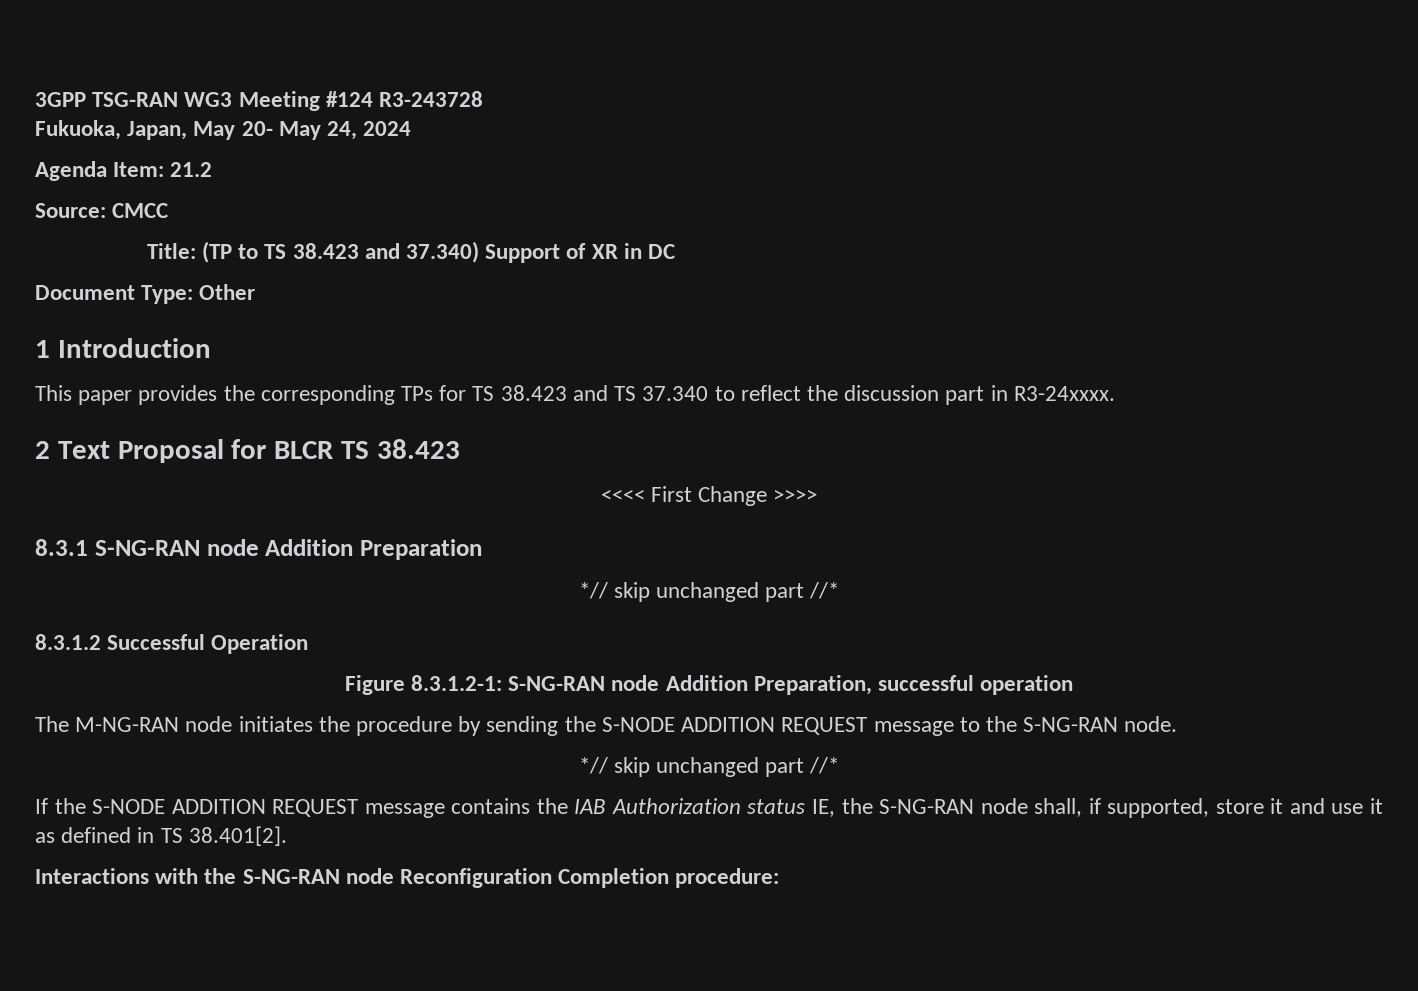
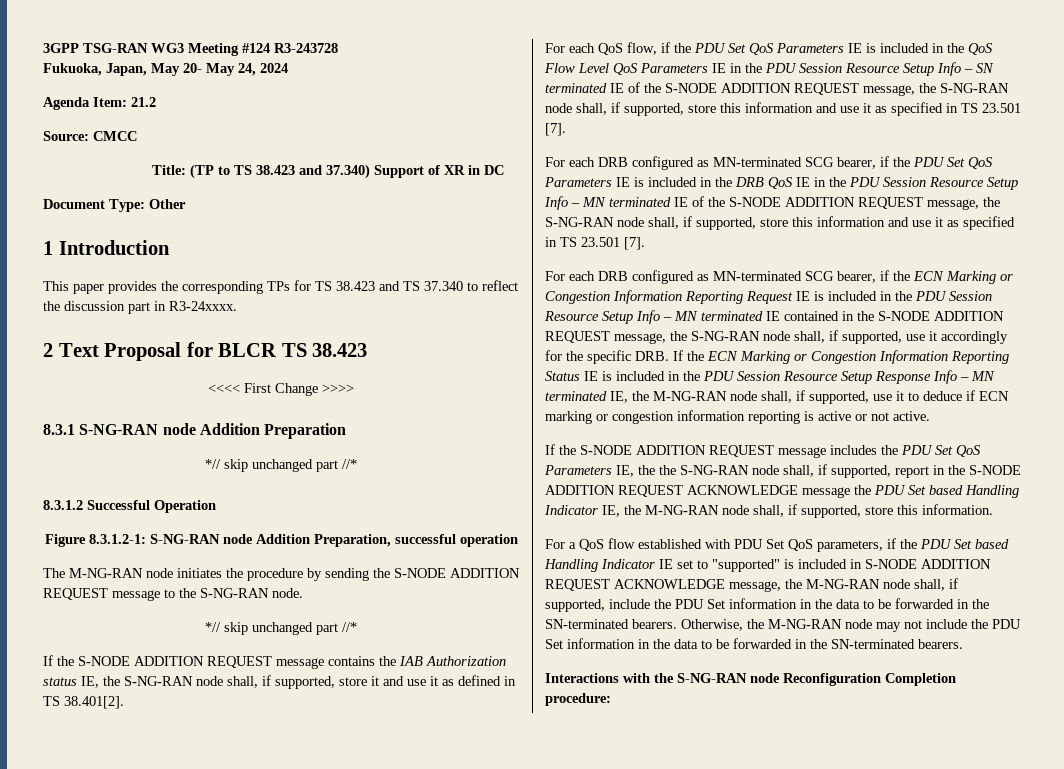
+ For each QoS flow, if the PDU Set QoS Parameters IE is included in the QoS Flow Level QoS Parameters IE in the PDU Session Resource Setup Info – SN terminated IE of the S-NODE ADDITION REQUEST message, the S-NG-RAN node shall, if supported, store this information and use it as specified in TS 23.501 [7].
+ For each DRB configured as MN-terminated SCG bearer, if the PDU Set QoS Parameters IE is included in the DRB QoS IE in the PDU Session Resource Setup Info – MN terminated IE of the S-NODE ADDITION REQUEST message, the S-NG-RAN node shall, if supported, store this information and use it as specified in TS 23.501 [7].
+ For each DRB configured as MN-terminated SCG bearer, if the ECN Marking or Congestion Information Reporting Request IE is included in the PDU Session Resource Setup Info – MN terminated IE contained in the S-NODE ADDITION REQUEST message, the S-NG-RAN node shall, if supported, use it accordingly for the specific DRB. If the ECN Marking or Congestion Information Reporting Status IE is included in the PDU Session Resource Setup Response Info – MN terminated IE, the M-NG-RAN node shall, if supported, use it to deduce if ECN marking or congestion information reporting is active or not active.
+ If the S-NODE ADDITION REQUEST message includes the PDU Set QoS Parameters IE, the the S-NG-RAN node shall, if supported, report in the S-NODE ADDITION REQUEST ACKNOWLEDGE message the PDU Set based Handling Indicator IE, the M-NG-RAN node shall, if supported, store this information.
+ For a QoS flow established with PDU Set QoS parameters, if the PDU Set based Handling Indicator IE set to "supported" is included in S-NODE ADDITION REQUEST ACKNOWLEDGE message, the M-NG-RAN node shall, if supported, include the PDU Set information in the data to be forwarded in the SN-terminated bearers. Otherwise, the M-NG-RAN node may not include the PDU Set information in the data to be forwarded in the SN-terminated bearers.

